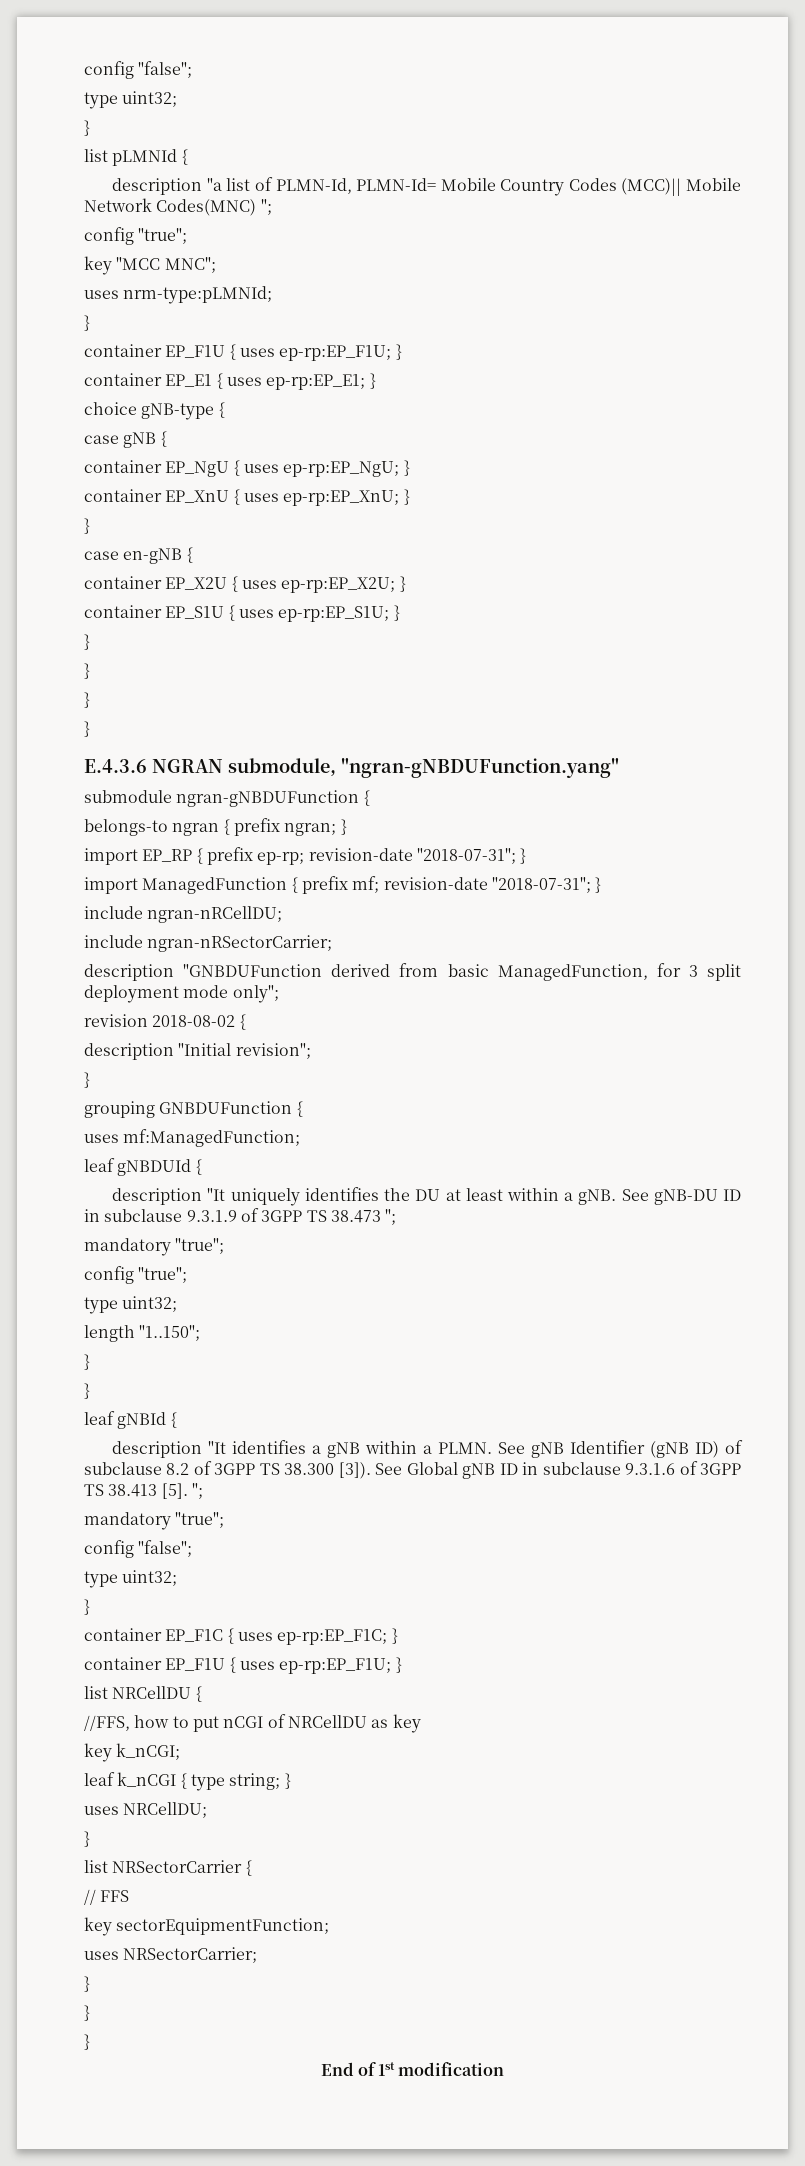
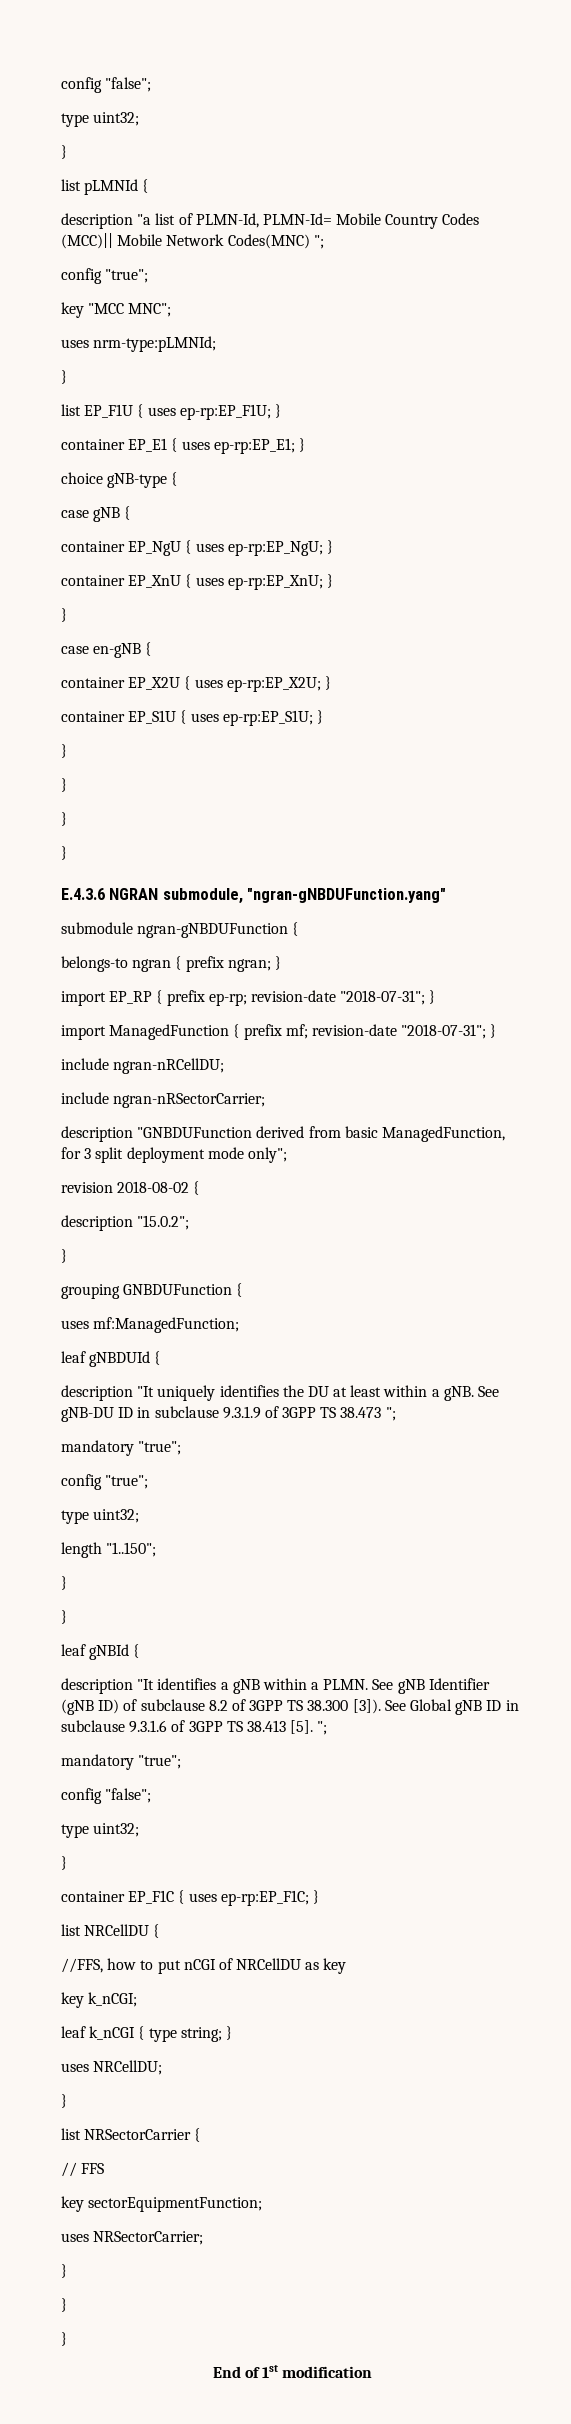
  uses nrm-type:pLMNId;
  }
- container EP_F1U { uses ep-rp:EP_F1U; }
+ list EP_F1U { uses ep-rp:EP_F1U; }
- description "Initial revision";
+ description "15.0.2";
  container EP_F1C { uses ep-rp:EP_F1C; }
- container EP_F1U { uses ep-rp:EP_F1U; }

